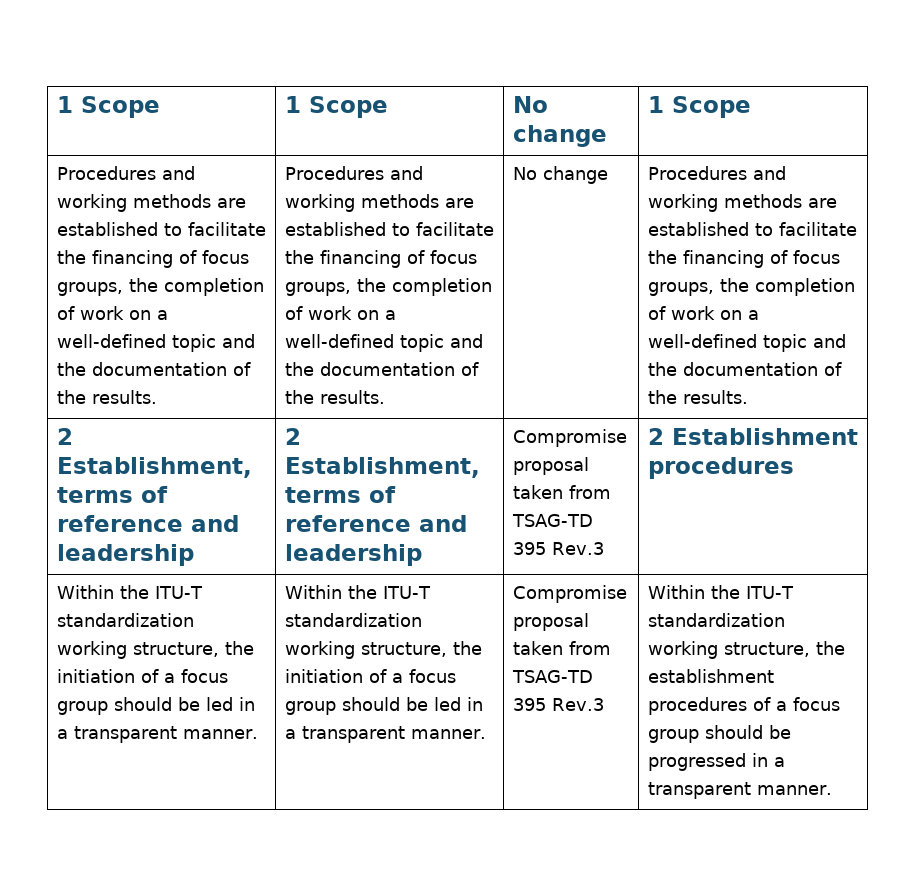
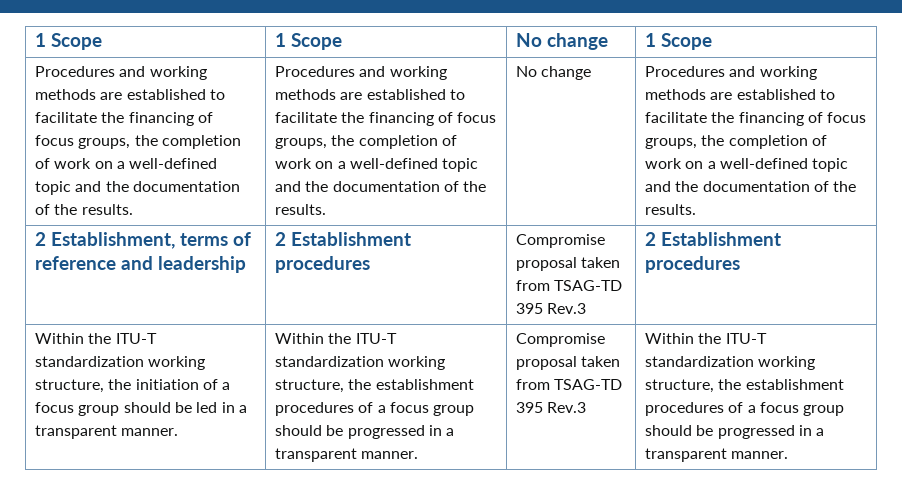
- 2 Establishment, terms of reference and leadership | 2 Establishment, terms of reference and leadership | Compromise proposal taken from TSAG-TD 395 Rev.3 | 2 Establishment procedures
+ 2 Establishment, terms of reference and leadership | 2 Establishment procedures | Compromise proposal taken from TSAG-TD 395 Rev.3 | 2 Establishment procedures
- Within the ITU-T standardization working structure, the initiation of a focus group should be led in a transparent manner. | Within the ITU-T standardization working structure, the initiation of a focus group should be led in a transparent manner.
+ Within the ITU-T standardization working structure, the initiation of a focus group should be led in a transparent manner. | Within the ITU-T standardization working structure, the establishment procedures of a focus group should be progressed in a transparent manner.

